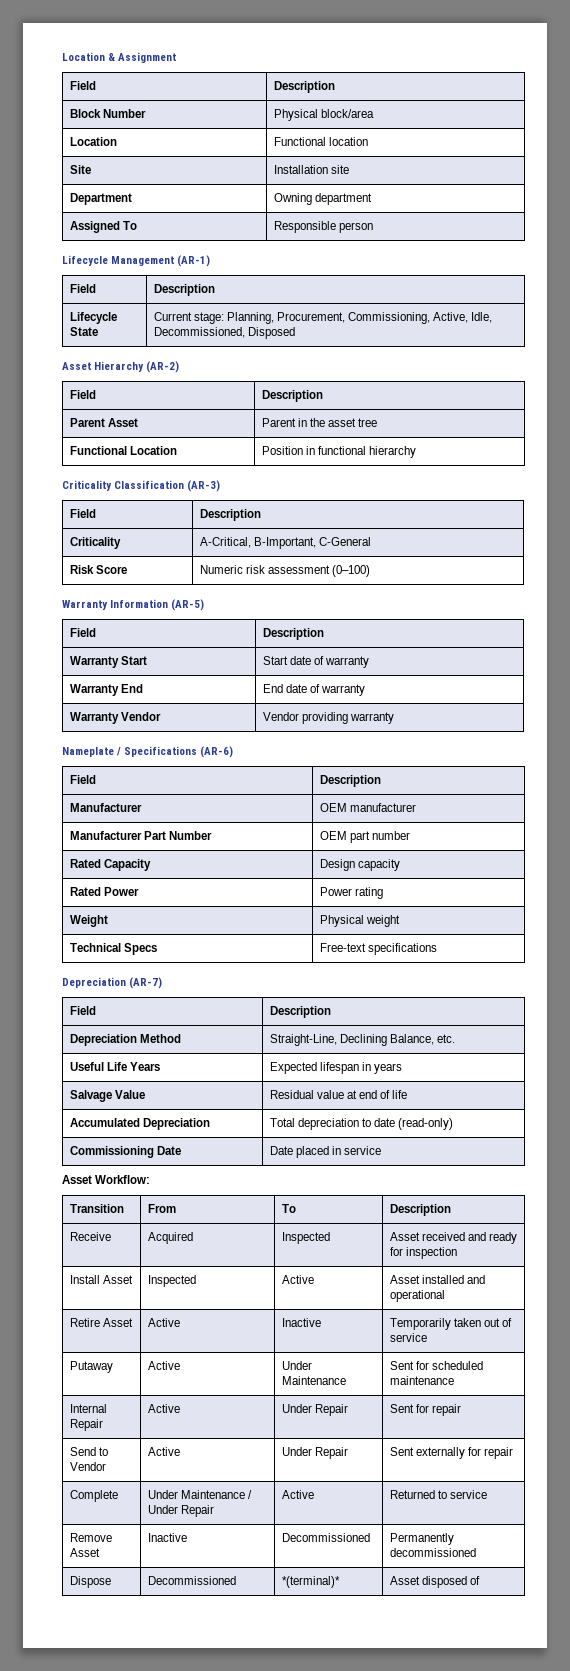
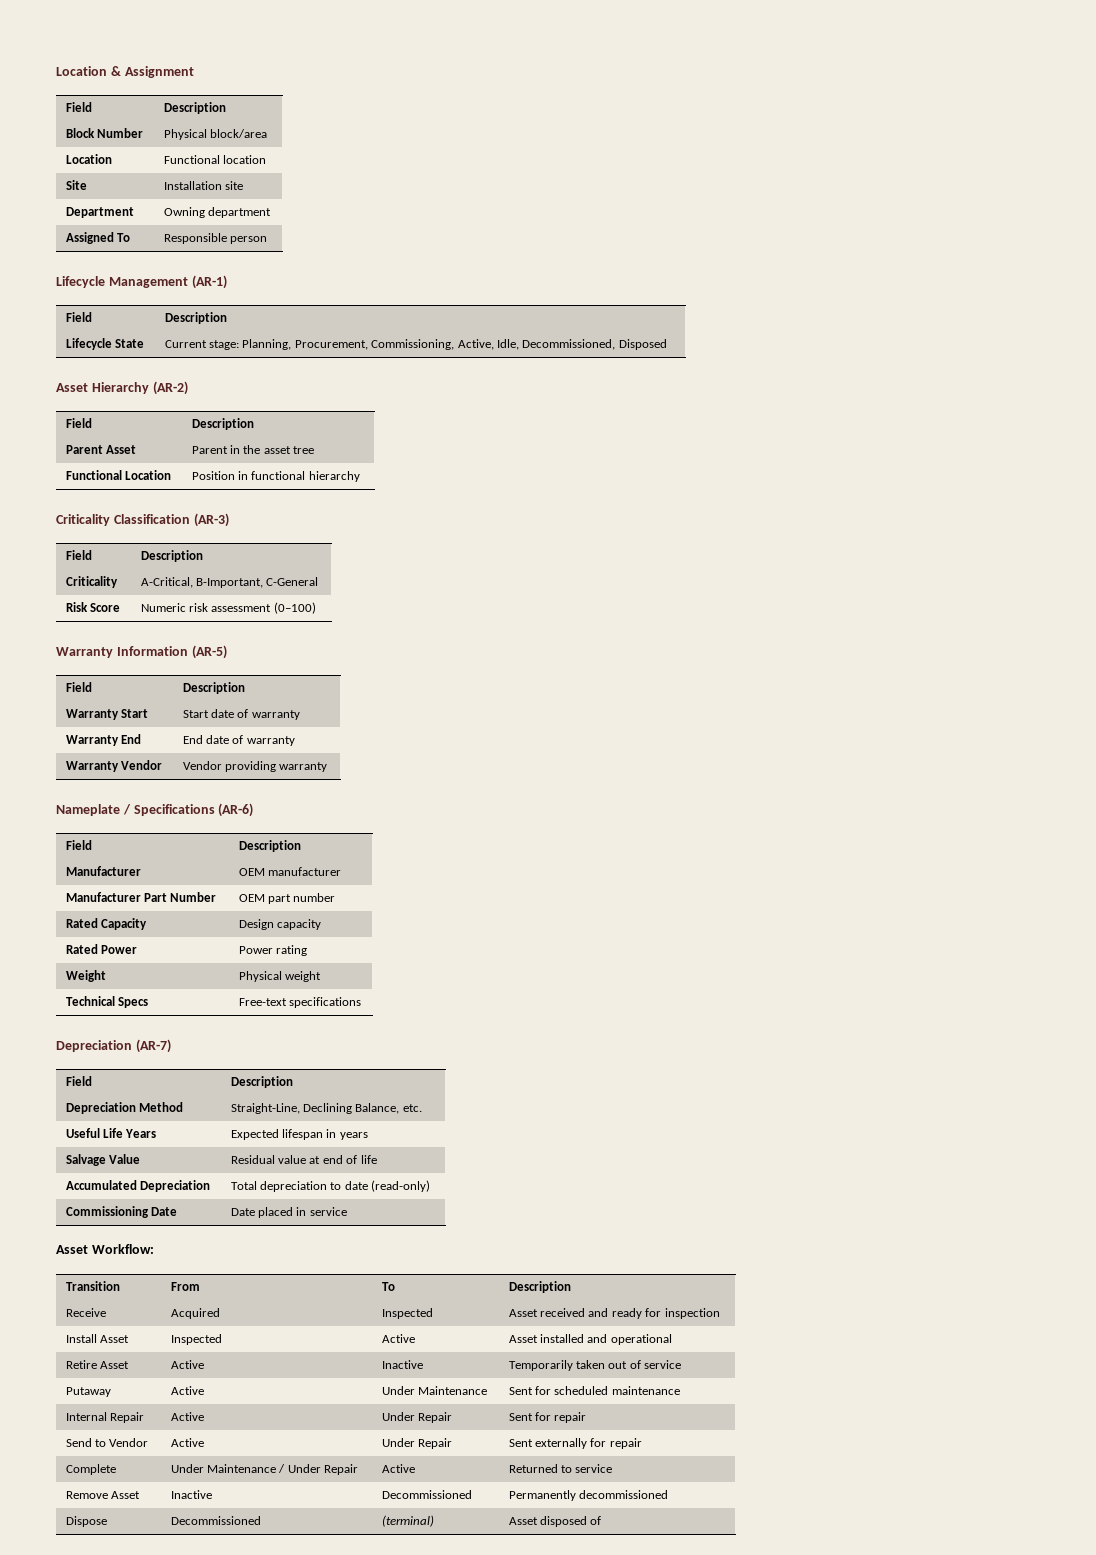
- Dispose | Decommissioned | *(terminal)* | Asset disposed of
+ Dispose | Decommissioned | (terminal) | Asset disposed of

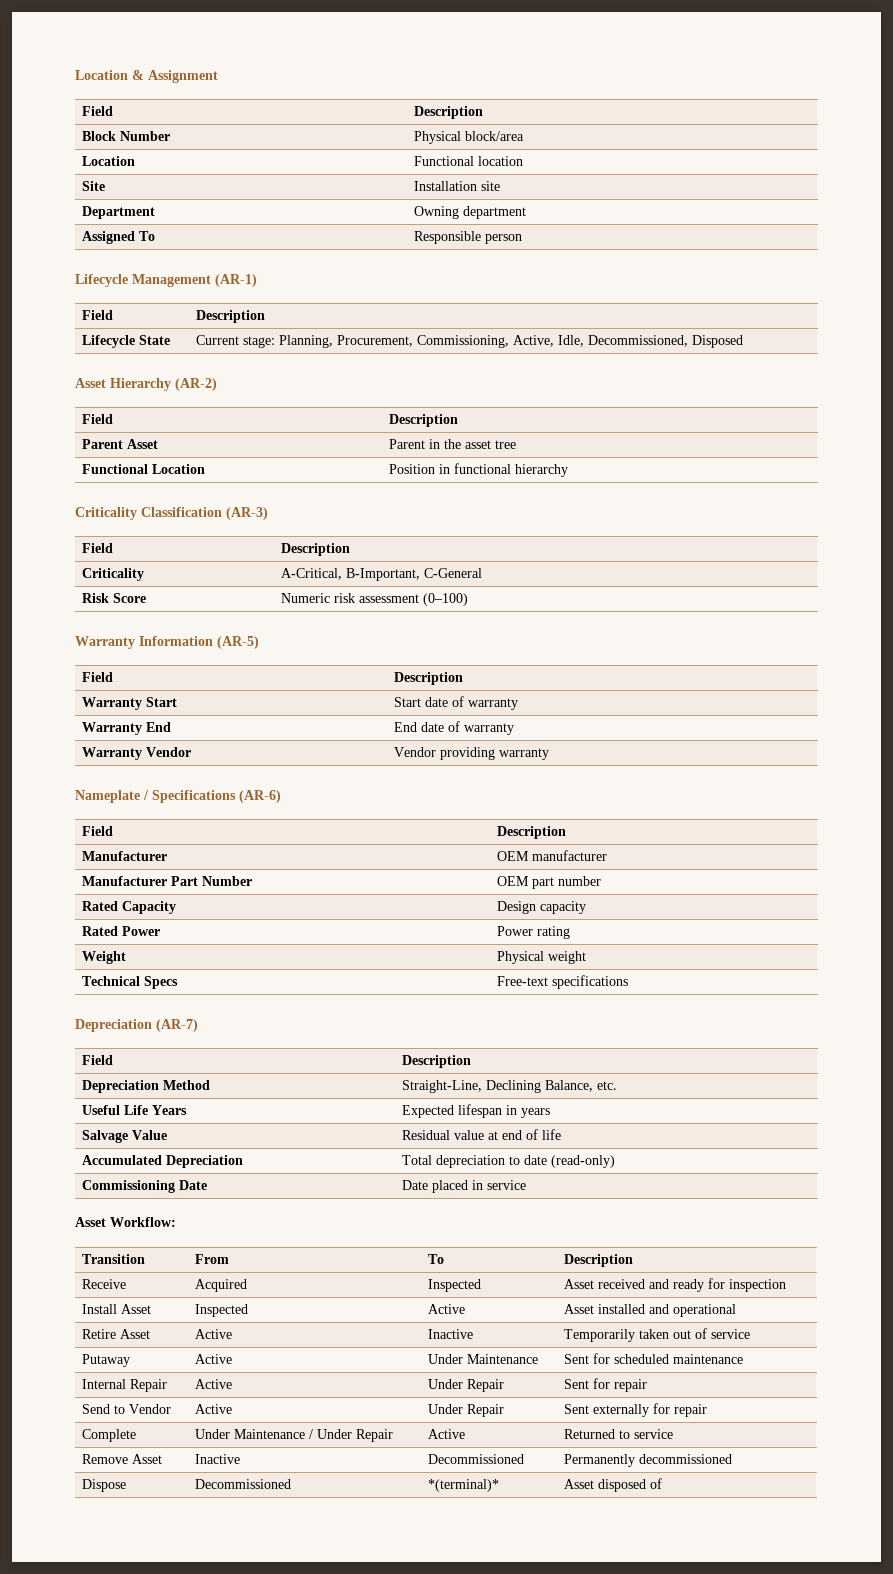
- Dispose | Decommissioned | (terminal) | Asset disposed of
+ Dispose | Decommissioned | *(terminal)* | Asset disposed of

